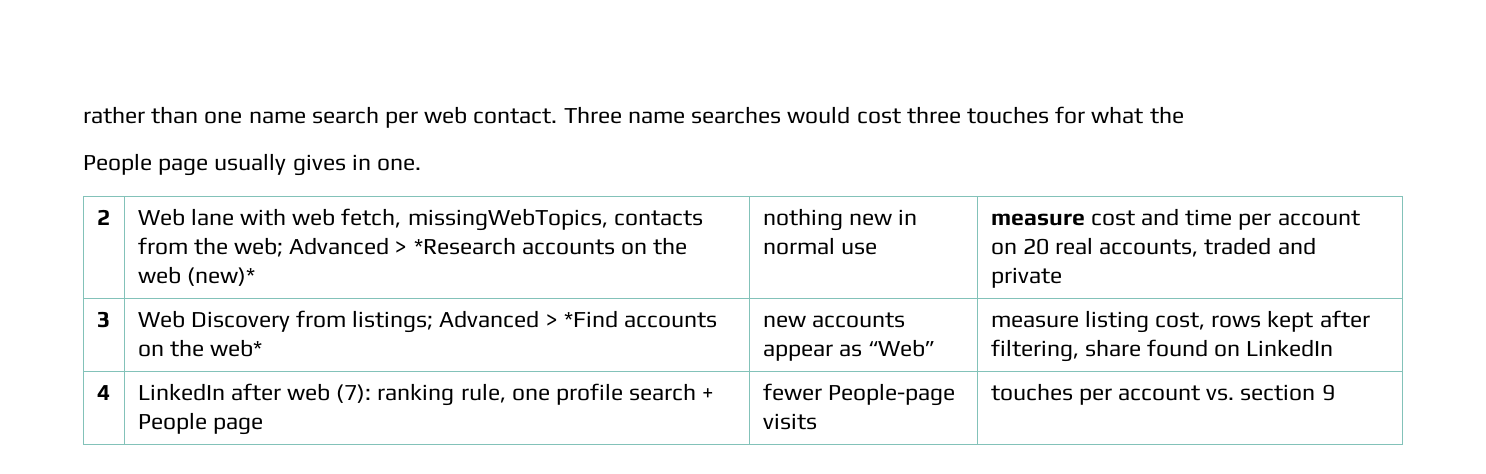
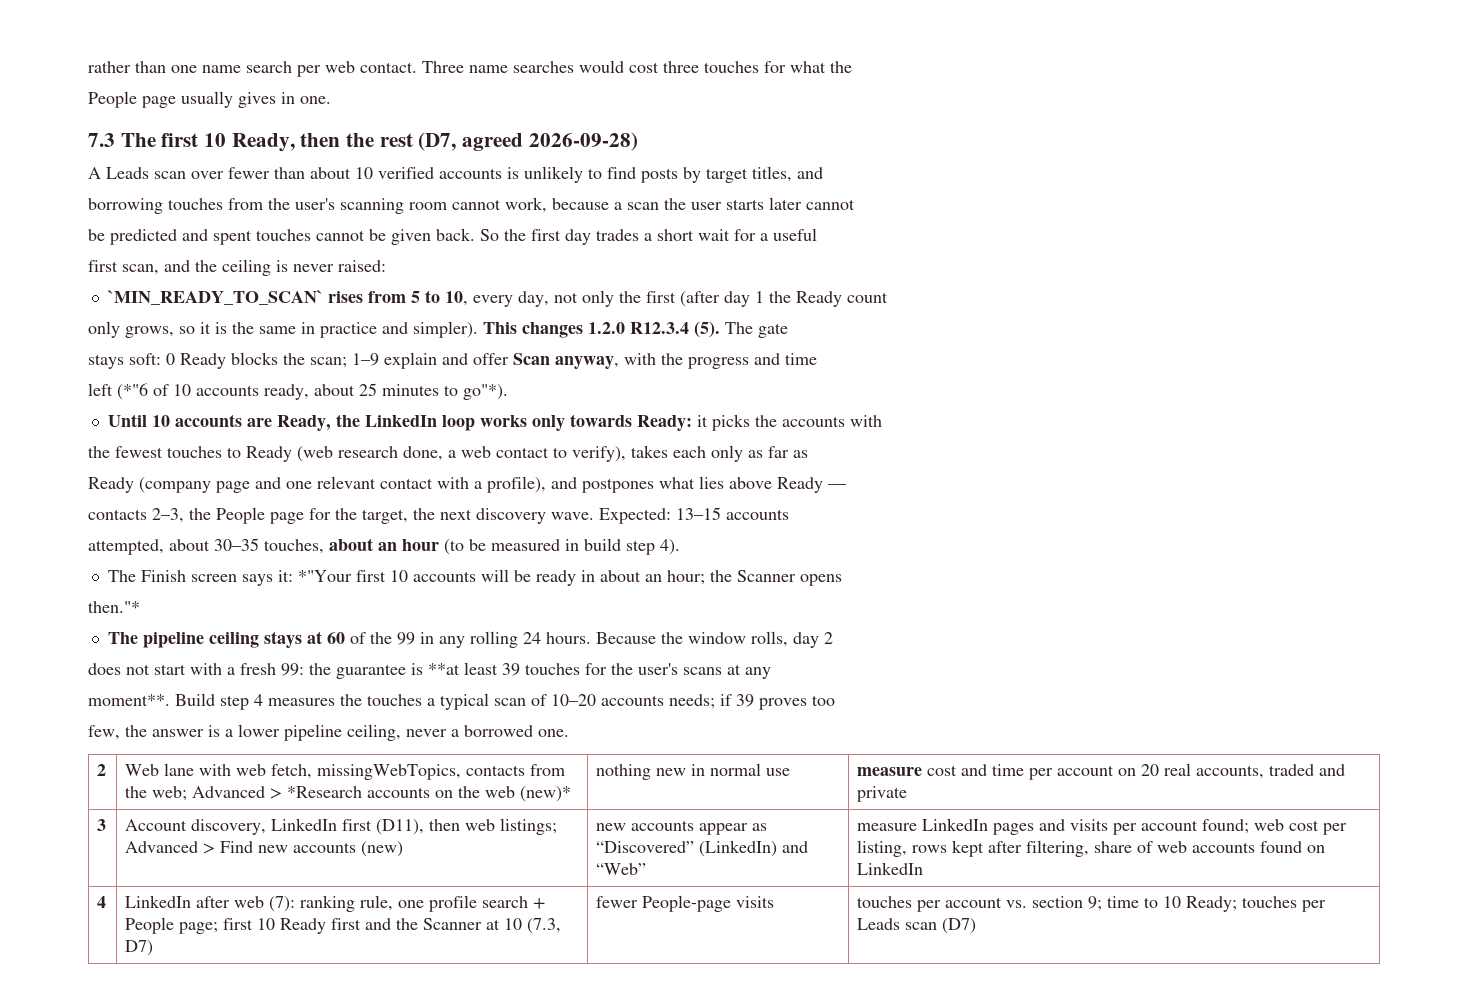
+ 7.3 The first 10 Ready, then the rest (D7, agreed 2026-09-28)
+ A Leads scan over fewer than about 10 verified accounts is unlikely to find posts by target titles, and
+ borrowing touches from the user's scanning room cannot work, because a scan the user starts later cannot
+ be predicted and spent touches cannot be given back. So the first day trades a short wait for a useful
+ first scan, and the ceiling is never raised:
+ `MIN_READY_TO_SCAN` rises from 5 to 10, every day, not only the first (after day 1 the Ready count
+ only grows, so it is the same in practice and simpler). This changes 1.2.0 R12.3.4 (5). The gate
+ stays soft: 0 Ready blocks the scan; 1–9 explain and offer Scan anyway, with the progress and time
+ left (*"6 of 10 accounts ready, about 25 minutes to go"*).
+ Until 10 accounts are Ready, the LinkedIn loop works only towards Ready: it picks the accounts with
+ the fewest touches to Ready (web research done, a web contact to verify), takes each only as far as
+ Ready (company page and one relevant contact with a profile), and postpones what lies above Ready —
+ contacts 2–3, the People page for the target, the next discovery wave. Expected: 13–15 accounts
+ attempted, about 30–35 touches, about an hour (to be measured in build step 4).
+ The Finish screen says it: *"Your first 10 accounts will be ready in about an hour; the Scanner opens
+ then."*
+ The pipeline ceiling stays at 60 of the 99 in any rolling 24 hours. Because the window rolls, day 2
+ does not start with a fresh 99: the guarantee is **at least 39 touches for the user's scans at any
+ moment**. Build step 4 measures the touches a typical scan of 10–20 accounts needs; if 39 proves too
+ few, the answer is a lower pipeline ceiling, never a borrowed one.
- Web Discovery from listings; Advanced > *Find accounts on the web*
+ Account discovery, LinkedIn first (D11), then web listings; Advanced > Find new accounts (new)
- new accounts appear as “Web”
+ new accounts appear as “Discovered” (LinkedIn) and “Web”
- measure listing cost, rows kept after filtering, share found on LinkedIn
+ measure LinkedIn pages and visits per account found; web cost per listing, rows kept after filtering, share of web accounts found on LinkedIn
- LinkedIn after web (7): ranking rule, one profile search + People page
+ LinkedIn after web (7): ranking rule, one profile search + People page; first 10 Ready first and the Scanner at 10 (7.3, D7)
- touches per account vs. section 9
+ touches per account vs. section 9; time to 10 Ready; touches per Leads scan (D7)

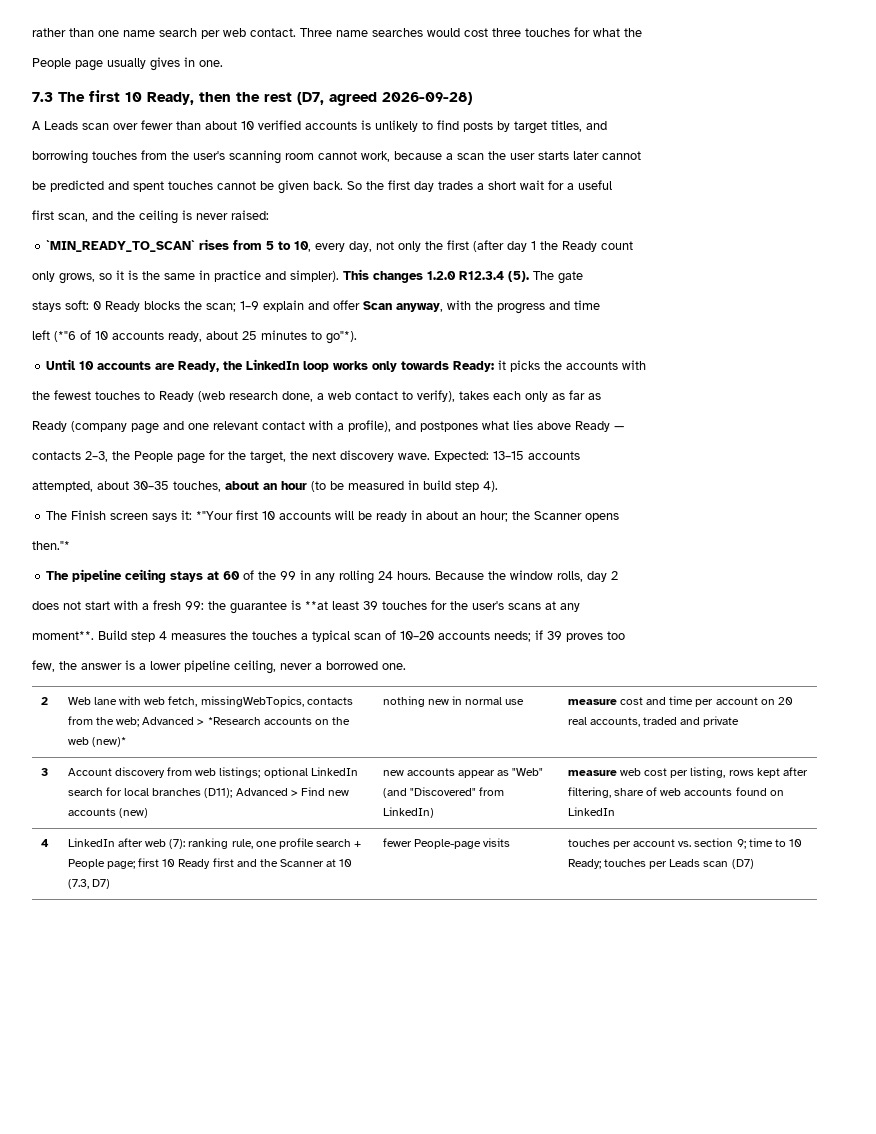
- Account discovery, LinkedIn first (D11), then web listings; Advanced > Find new accounts (new)
+ Account discovery from web listings; optional LinkedIn search for local branches (D11); Advanced > Find new accounts (new)
- new accounts appear as “Discovered” (LinkedIn) and “Web” | measure LinkedIn pages and visits per account found; web cost per listing, rows kept after filtering, share of web accounts found on LinkedIn
+ new accounts appear as "Web" (and "Discovered" from LinkedIn) | measure web cost per listing, rows kept after filtering, share of web accounts found on LinkedIn

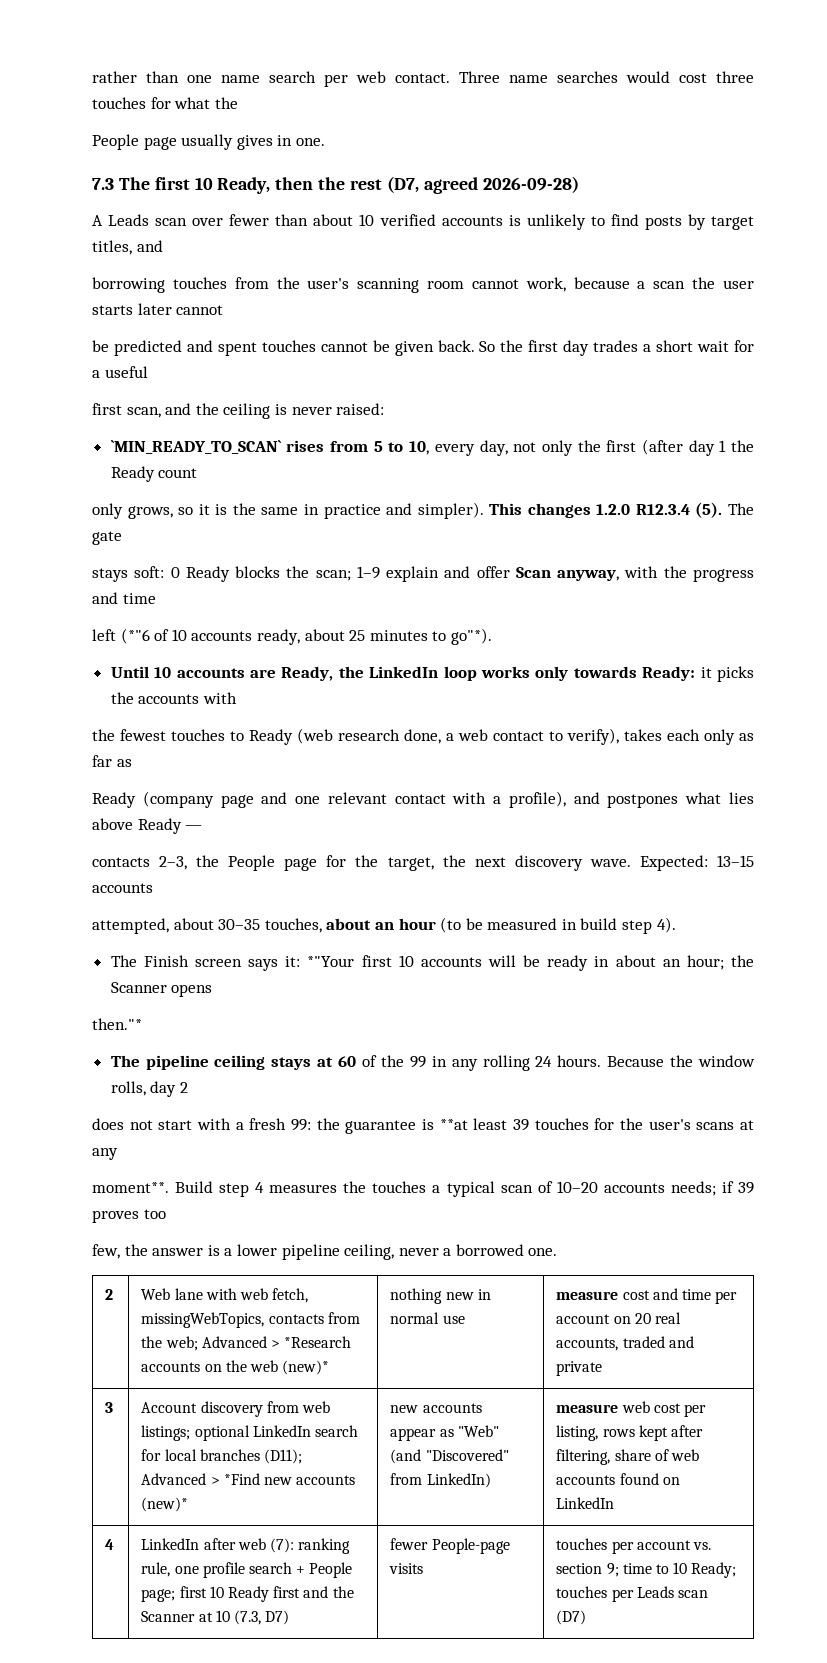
- Account discovery from web listings; optional LinkedIn search for local branches (D11); Advanced > Find new accounts (new)
+ Account discovery from web listings; optional LinkedIn search for local branches (D11); Advanced > *Find new accounts (new)*

